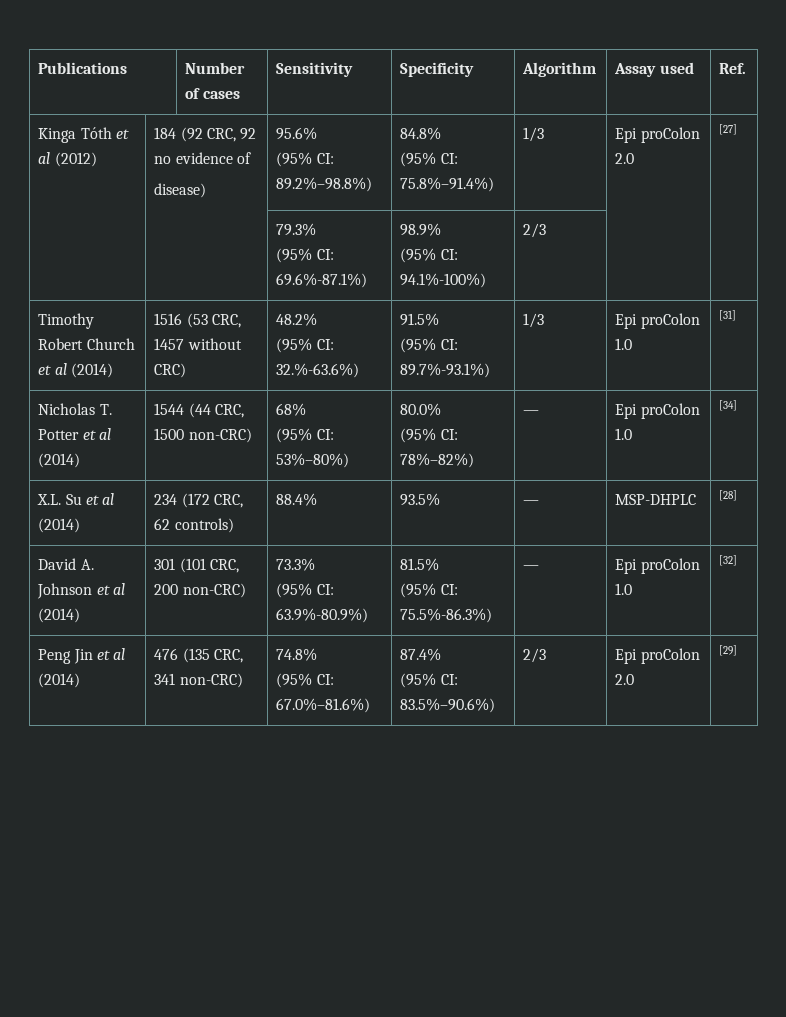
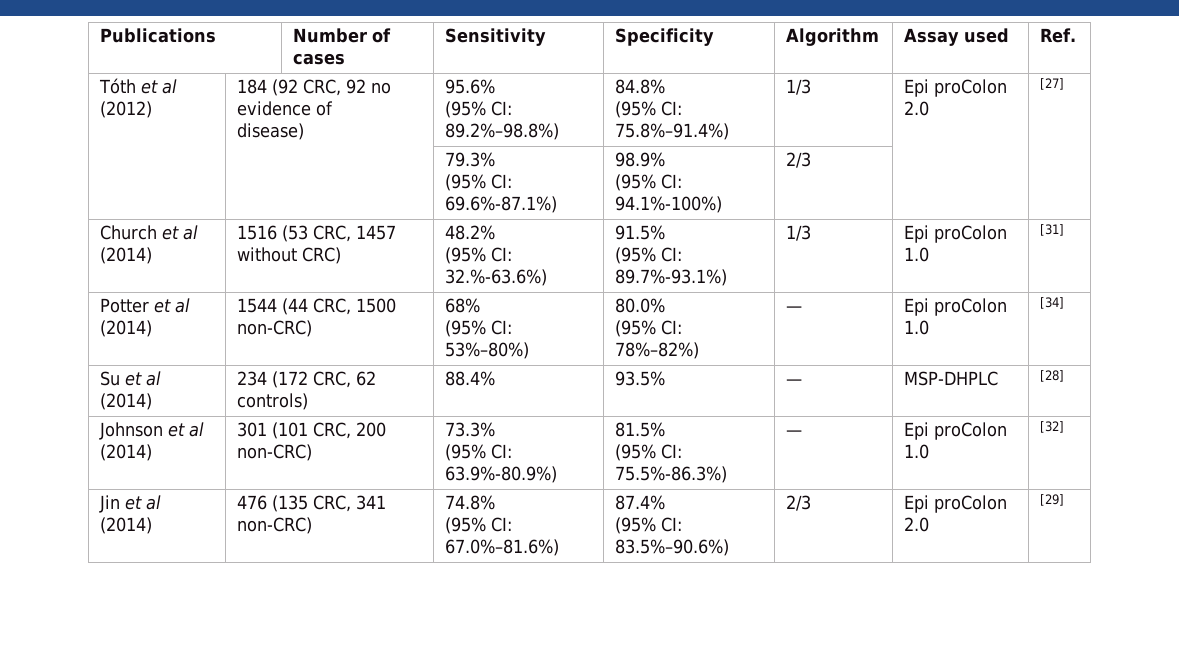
- Kinga Tóth et al (2012) | 184 (92 CRC, 92 no evidence of
+ Tóth et al (2012) | 184 (92 CRC, 92 no evidence of
- Timothy Robert Church et al (2014) | 1516 (53 CRC, 1457 without CRC) | 48.2%
+ Church et al (2014) | 1516 (53 CRC, 1457 without CRC) | 48.2%
- Nicholas T. Potter et al (2014) | 1544 (44 CRC, 1500 non-CRC) | 68%
+ Potter et al (2014) | 1544 (44 CRC, 1500 non-CRC) | 68%
- X.L. Su et al (2014) | 234 (172 CRC, 62 controls) | 88.4% | 93.5% | — | MSP-DHPLC | [28]
+ Su et al (2014) | 234 (172 CRC, 62 controls) | 88.4% | 93.5% | — | MSP-DHPLC | [28]
- David A. Johnson et al (2014) | 301 (101 CRC, 200 non-CRC) | 73.3%
+ Johnson et al (2014) | 301 (101 CRC, 200 non-CRC) | 73.3%
- Peng Jin et al (2014) | 476 (135 CRC, 341 non-CRC) | 74.8%
+ Jin et al (2014) | 476 (135 CRC, 341 non-CRC) | 74.8%

